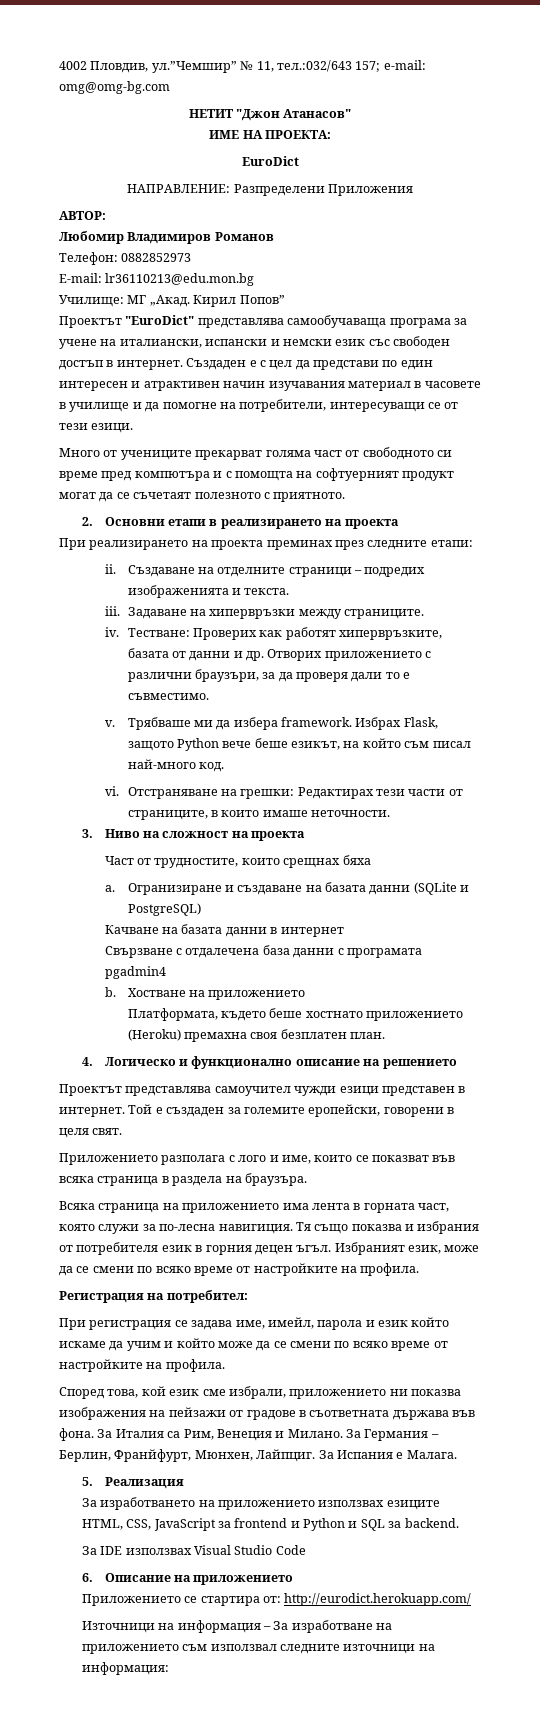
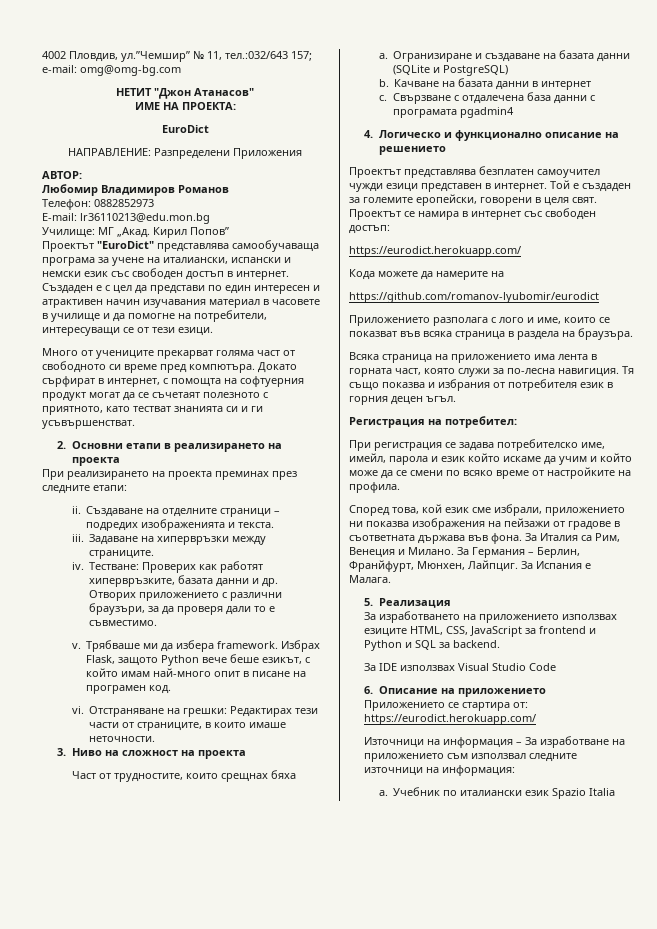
- Много от учениците прекарват голяма част от свободното си време пред компютъра и с помощта на софтуерният продукт могат да се съчетаят полезното с приятното.
+ Много от учениците прекарват голяма част от свободното си време пред компютъра. Докато сърфират в интернет, с помощта на софтуерния продукт могат да се съчетаят полезното с приятното, като тестват знанията си и ги усъвършенстват.
- Тестване: Проверих как работят хипервръзките, базата от данни и др. Отворих приложението с различни браузъри, за да проверя дали то е съвместимо.
+ Тестване: Проверих как работят хипервръзките, базата данни и др. Отворих приложението с различни браузъри, за да проверя дали то е съвместимо.
- Избрах Flask, защото Python вече беше езикът, на който съм писал най-много код.
+ Избрах Flask, защото Python вече беше езикът, с който имам най-много опит в писане на програмен код.
+ b.
+ c.
- b. Хостване на приложението
- Платформата, където беше хостнато приложението (Heroku) премахна своя безплатен план.
- Проектът представлява самоучител чужди езици представен в интернет.
+ Проектът представлява безплатен самоучител чужди езици представен в интернет.
+ Проектът се намира в интернет със свободен достъп:
+ https://eurodict.herokuapp.com/
+ Кода можете да намерите на
+ https://github.com/romanov-lyubomir/eurodict
- Избраният език, може да се смени по всяко време от настройките на профила.
- При регистрация се задава име, имейл, парола и език който искаме да учим и който може да се смени по всяко време от настройките на профила.
+ При регистрация се задава потребителско име, имейл, парола и език който искаме да учим и който може да се смени по всяко време от настройките на профила.
- Приложението се стартира от: http://eurodict.herokuapp.com/
+ Приложението се стартира от: https://eurodict.herokuapp.com/
+ a. Учебник по италиански език Spazio Italia

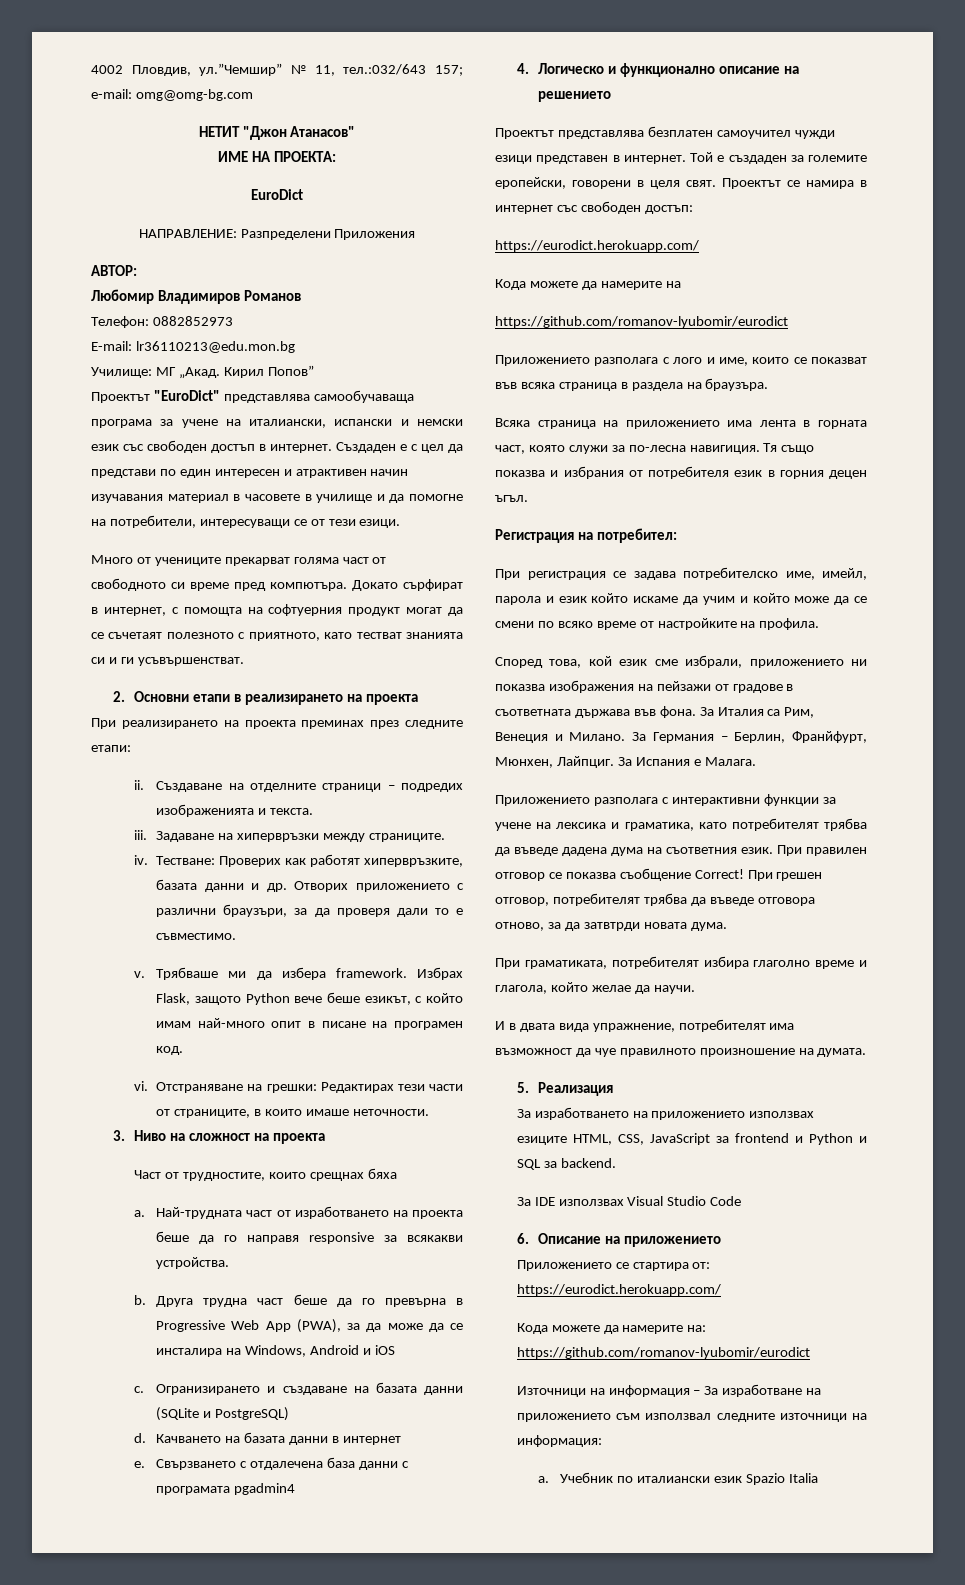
- Огранизиране и създаване на базата данни (SQLite и PostgreSQL)
+ Най-трудната част от изработването на проекта беше да го направя responsive за всякакви устройства.
+ b. Друга трудна част беше да го превърна в Progressive Web App (PWA), за да може да се инсталира на Windows, Android и iOS
+ c. Огранизирането и създаване на базата данни (SQLite и PostgreSQL)
- b. Качване на базата данни в интернет
+ d. Качването на базата данни в интернет
- c. Свързване с отдалечена база данни с програмата pgadmin4
+ e. Свързването с отдалечена база данни с програмата pgadmin4
+ Приложението разполага с интерактивни функции за учене на лексика и граматика, като потребителят трябва да въведе дадена дума на съответния език. При правилен отговор се показва съобщение Correct! При грешен отговор, потребителят трябва да въведе отговора отново, за да затвтрди новата дума.
+ При граматиката, потребителят избира глаголно време и глагола, който желае да научи.
+ И в двата вида упражнение, потребителят има възможност да чуе правилното произношение на думата.
+ Кода можете да намерите на: https://github.com/romanov-lyubomir/eurodict

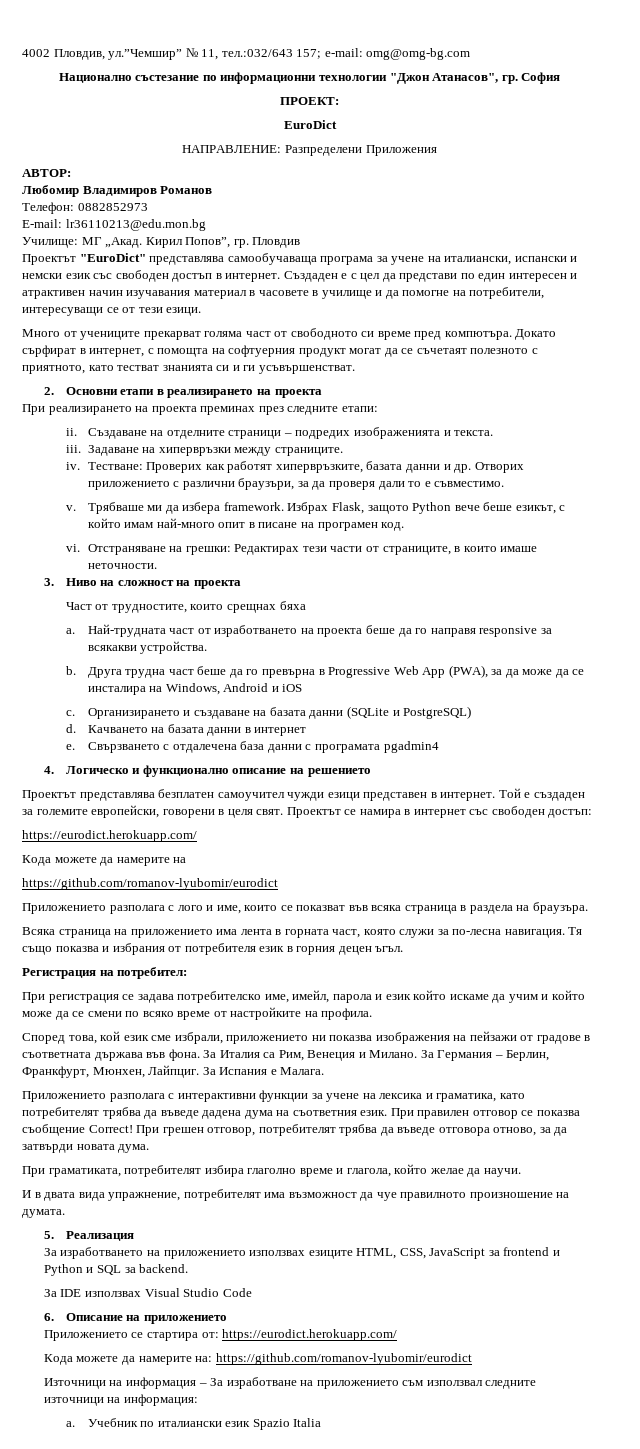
- НЕTИТ "Джон Атанасов"
- ИМЕ НА ПРОЕКТА:
+ Национално състезание по информационни технологии "Джон Атанасов", гр. София
+ ПРОЕКТ:
- Кирил Попов”
+ Кирил Попов”, гр. Пловдив
- Огранизирането и създаване на базата данни (SQLite и PostgreSQL)
+ Организирането и създаване на базата данни (SQLite и PostgreSQL)
- Той е създаден за големите еропейски, говорени в целя свят.
+ Той е създаден за големите европейски, говорени в целя свят.
- Всяка страница на приложението има лента в горната част, която служи за по-лесна навигиция.
+ Всяка страница на приложението има лента в горната част, която служи за по-лесна навигация.
- За Германия – Берлин, Франйфурт, Мюнхен, Лайпциг.
+ За Германия – Берлин, Франкфурт, Мюнхен, Лайпциг.
- При грешен отговор, потребителят трябва да въведе отговора отново, за да затвтрди новата дума.
+ При грешен отговор, потребителят трябва да въведе отговора отново, за да затвърди новата дума.

